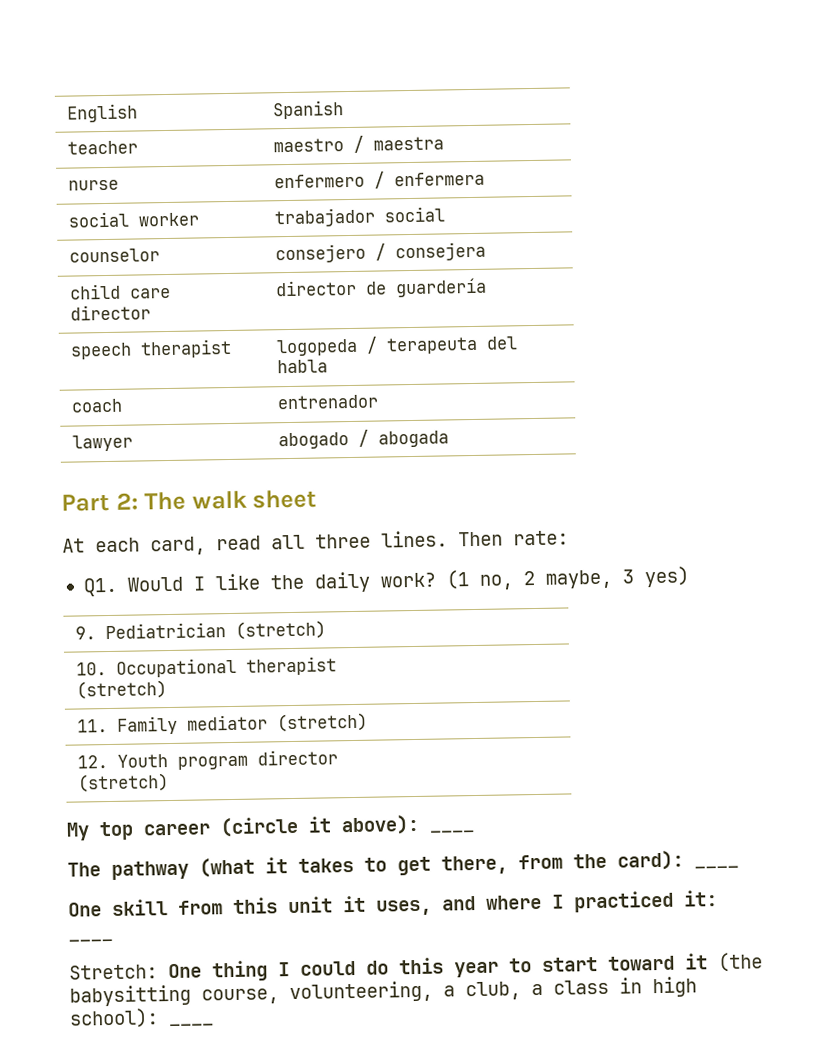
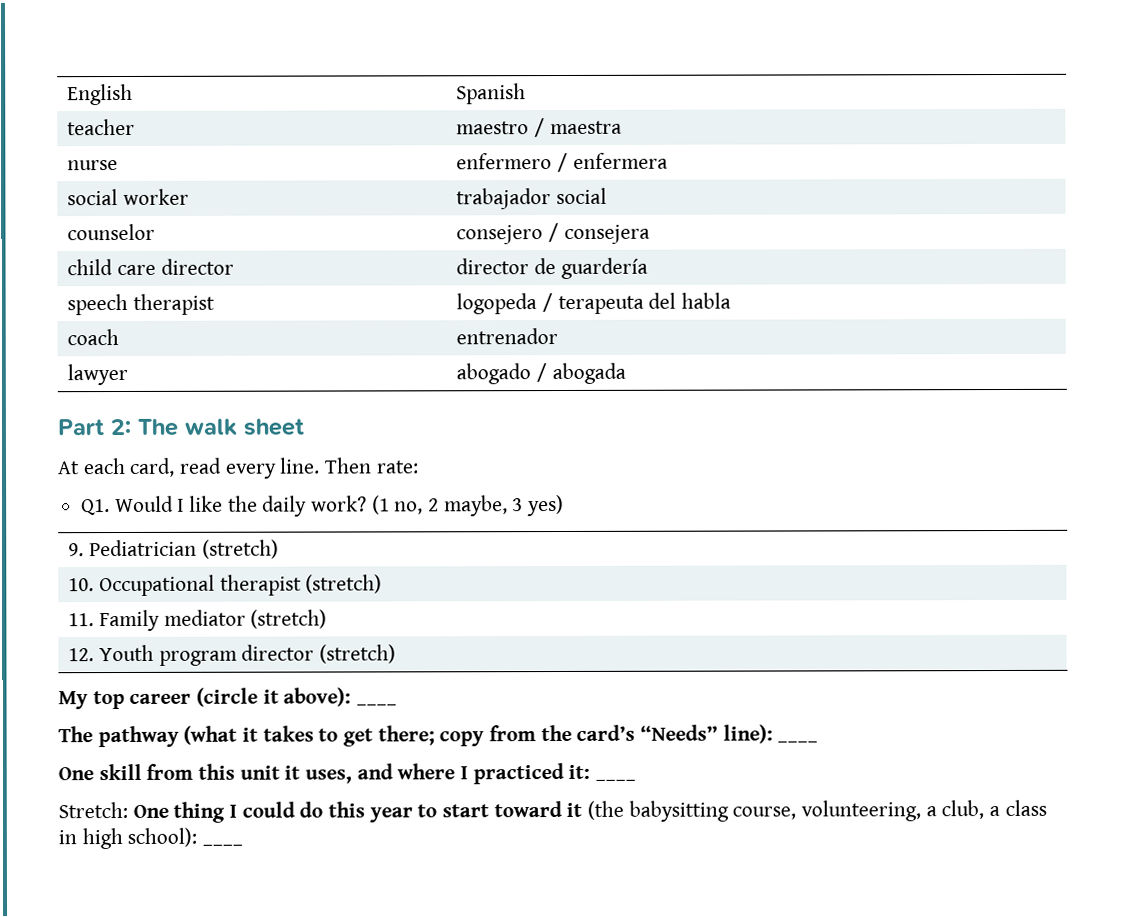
- At each card, read all three lines.
+ At each card, read every line.
- The pathway (what it takes to get there, from the card): ____
+ The pathway (what it takes to get there; copy from the card’s “Needs” line): ____

